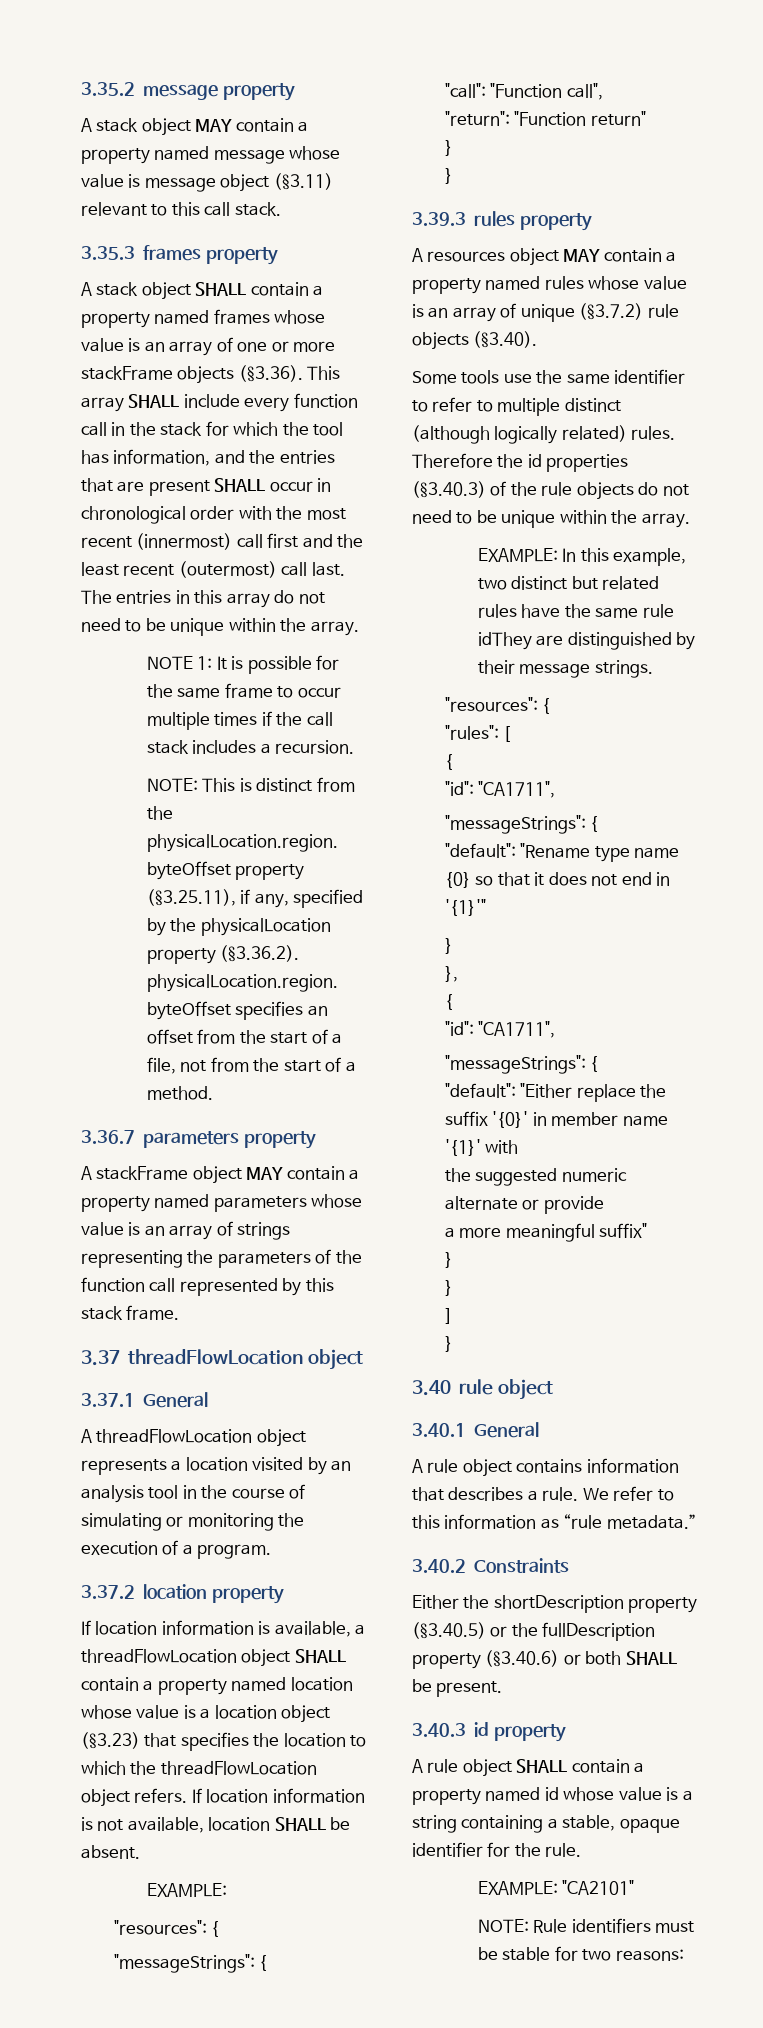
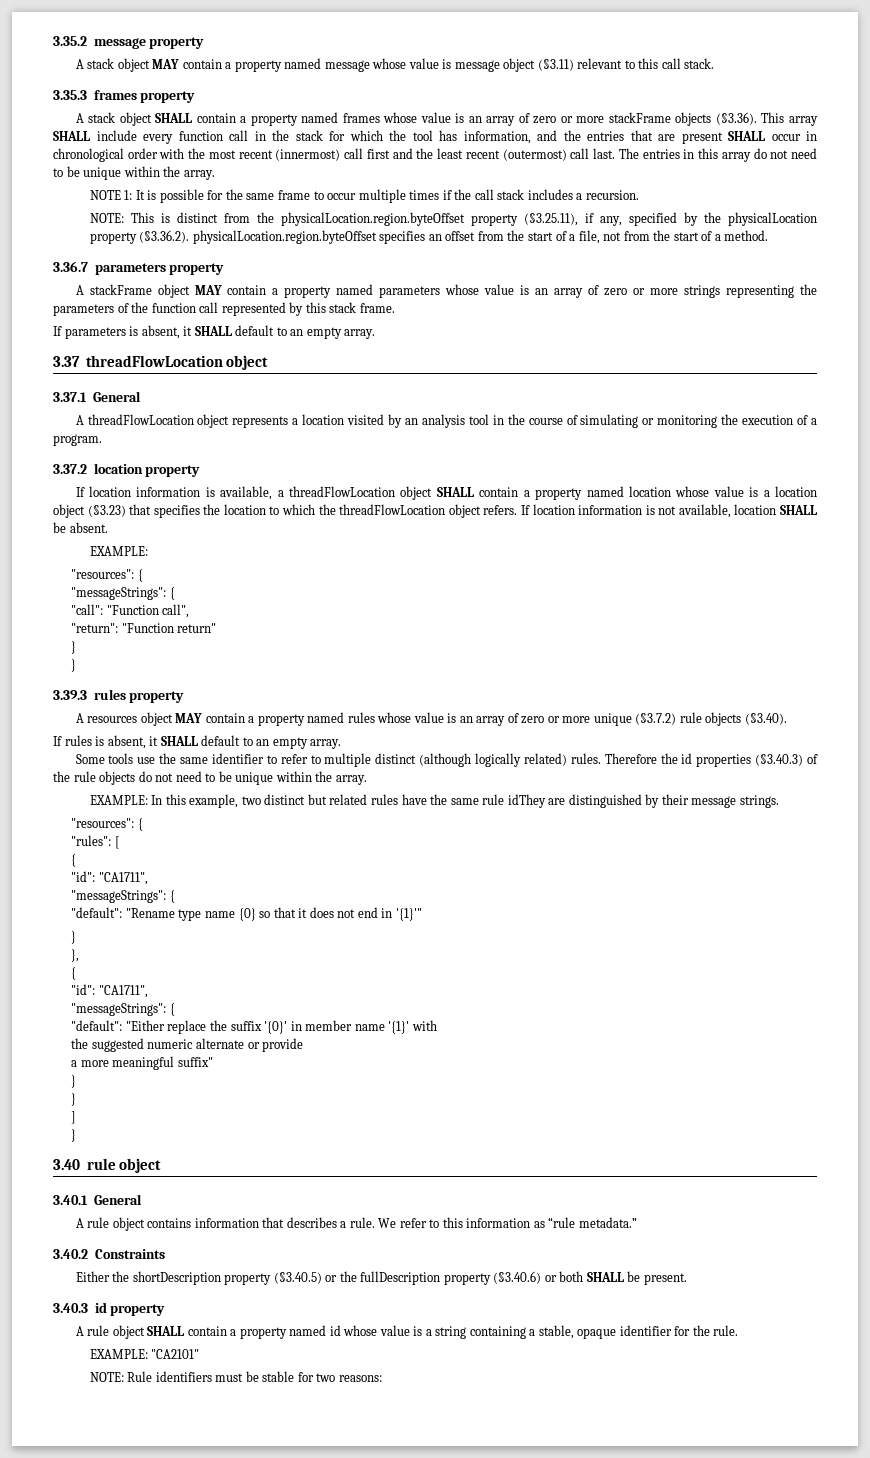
- A stack object SHALL contain a property named frames whose value is an array of one or more stackFrame objects (§3.36). This array SHALL include every function call in the stack for which the tool has information, and the entries that are present SHALL occur in chronological order with the most recent (innermost) call first and the least recent (outermost) call last.
+ A stack object SHALL contain a property named frames whose value is an array of zero or more stackFrame objects (§3.36). This array SHALL include every function call in the stack for which the tool has information, and the entries that are present SHALL occur in chronological order with the most recent (innermost) call first and the least recent (outermost) call last.
- A stackFrame object MAY contain a property named parameters whose value is an array of strings representing the parameters of the function call represented by this stack frame.
+ A stackFrame object MAY contain a property named parameters whose value is an array of zero or more strings representing the parameters of the function call represented by this stack frame.
+ If parameters is absent, it SHALL default to an empty array.
- A resources object MAY contain a property named rules whose value is an array of unique (§3.7.2) rule objects (§3.40).
+ A resources object MAY contain a property named rules whose value is an array of zero or more unique (§3.7.2) rule objects (§3.40).
+ If rules is absent, it SHALL default to an empty array.

